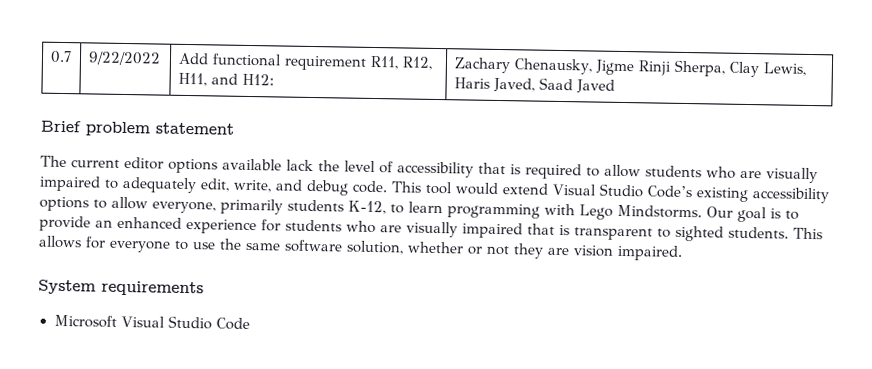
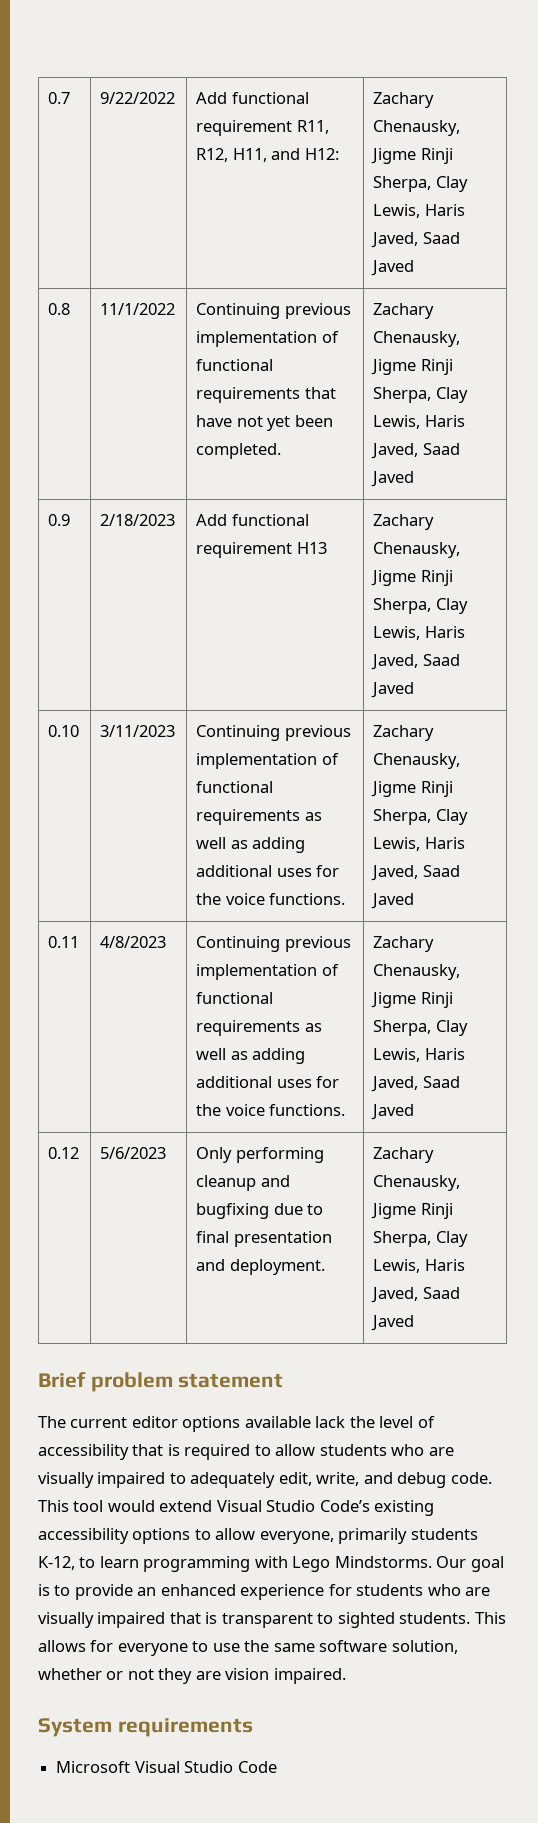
+ 0.8 | 11/1/2022 | Continuing previous implementation of functional requirements that have not yet been completed. | Zachary Chenausky, Jigme Rinji Sherpa, Clay Lewis, Haris Javed, Saad Javed
+ 0.9 | 2/18/2023 | Add functional requirement H13 | Zachary Chenausky, Jigme Rinji Sherpa, Clay Lewis, Haris Javed, Saad Javed
+ 0.10 | 3/11/2023 | Continuing previous implementation of functional requirements as well as adding additional uses for the voice functions. | Zachary Chenausky, Jigme Rinji Sherpa, Clay Lewis, Haris Javed, Saad Javed
+ 0.11 | 4/8/2023 | Continuing previous implementation of functional requirements as well as adding additional uses for the voice functions. | Zachary Chenausky, Jigme Rinji Sherpa, Clay Lewis, Haris Javed, Saad Javed
+ 0.12 | 5/6/2023 | Only performing cleanup and bugfixing due to final presentation and deployment. | Zachary Chenausky, Jigme Rinji Sherpa, Clay Lewis, Haris Javed, Saad Javed

